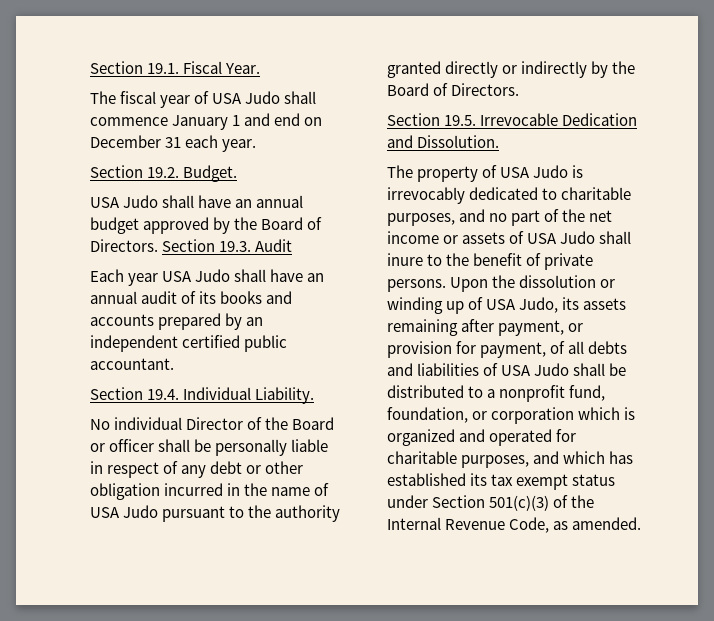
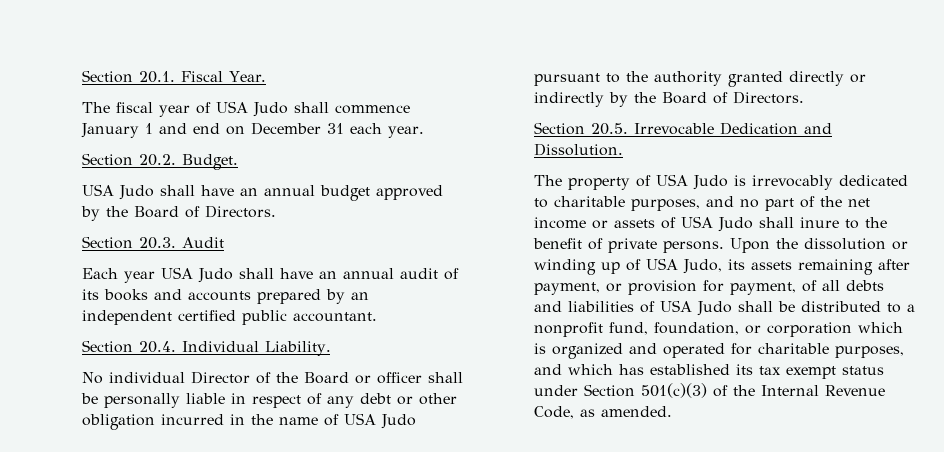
- Section 19.1. Fiscal Year.
+ Section 20.1. Fiscal Year.
- Section 19.2. Budget.
+ Section 20.2. Budget.
- USA Judo shall have an annual budget approved by the Board of Directors. Section 19.3. Audit
+ USA Judo shall have an annual budget approved by the Board of Directors.
+ Section 20.3. Audit
- Section 19.4. Individual Liability.
+ Section 20.4. Individual Liability.
- Section 19.5. Irrevocable Dedication and Dissolution.
+ Section 20.5. Irrevocable Dedication and Dissolution.

